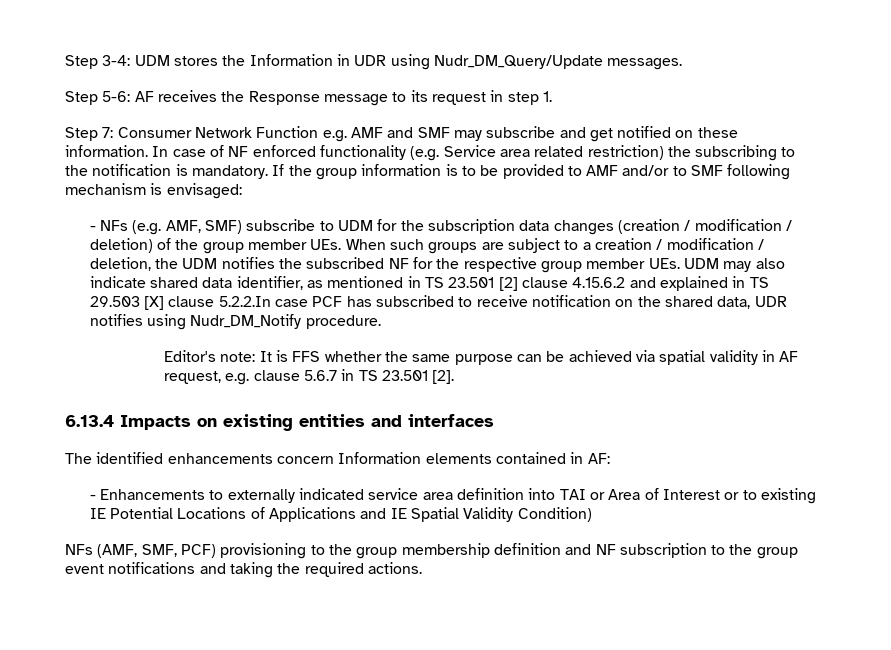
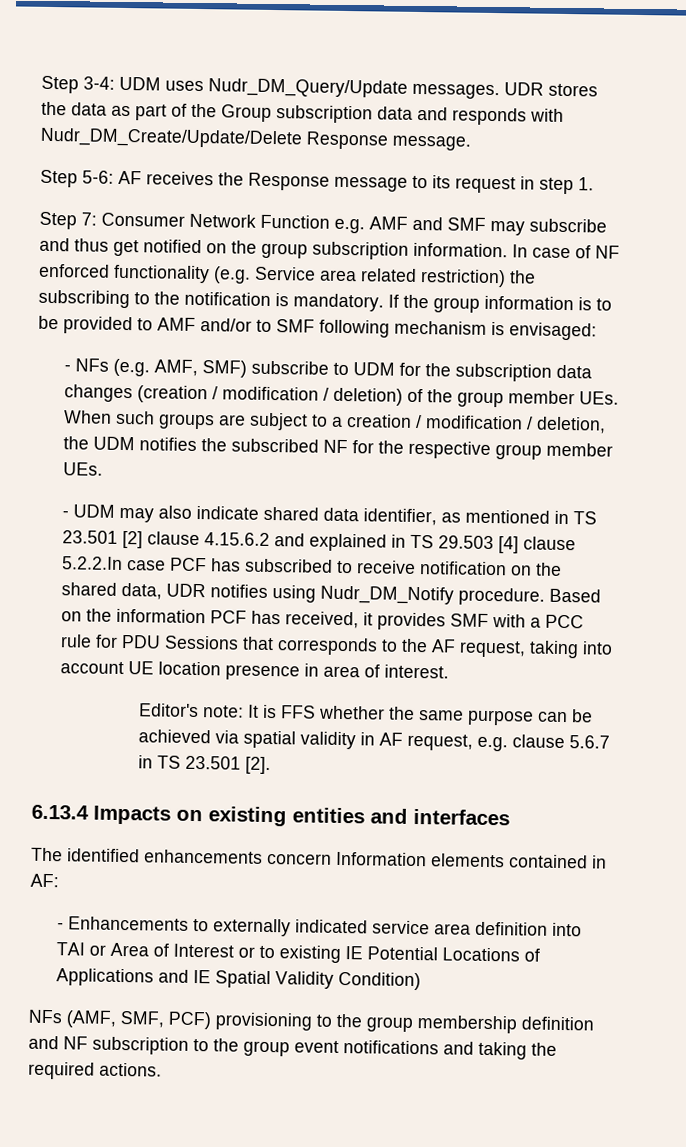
- Step 3-4: UDM stores the Information in UDR using Nudr_DM_Query/Update messages.
+ Step 3-4: UDM uses Nudr_DM_Query/Update messages. UDR stores the data as part of the Group subscription data and responds with Nudr_DM_Create/Update/Delete Response message.
- Step 7: Consumer Network Function e.g. AMF and SMF may subscribe and get notified on these information.
+ Step 7: Consumer Network Function e.g. AMF and SMF may subscribe and thus get notified on the group subscription information.
- - NFs (e.g. AMF, SMF) subscribe to UDM for the subscription data changes (creation / modification / deletion) of the group member UEs. When such groups are subject to a creation / modification / deletion, the UDM notifies the subscribed NF for the respective group member UEs. UDM may also indicate shared data identifier, as mentioned in TS 23.501 [2] clause 4.15.6.2 and explained in TS 29.503 [X] clause 5.2.2.In case PCF has subscribed to receive notification on the shared data, UDR notifies using Nudr_DM_Notify procedure.
+ - NFs (e.g. AMF, SMF) subscribe to UDM for the subscription data changes (creation / modification / deletion) of the group member UEs. When such groups are subject to a creation / modification / deletion, the UDM notifies the subscribed NF for the respective group member UEs.
+ - UDM may also indicate shared data identifier, as mentioned in TS 23.501 [2] clause 4.15.6.2 and explained in TS 29.503 [4] clause 5.2.2.In case PCF has subscribed to receive notification on the shared data, UDR notifies using Nudr_DM_Notify procedure. Based on the information PCF has received, it provides SMF with a PCC rule for PDU Sessions that corresponds to the AF request, taking into account UE location presence in area of interest.

